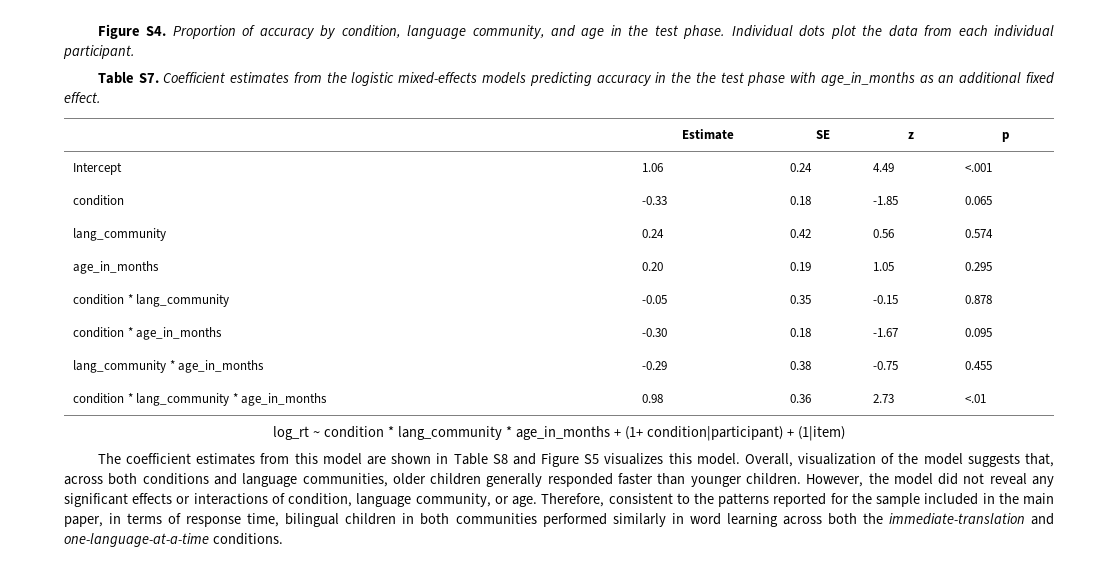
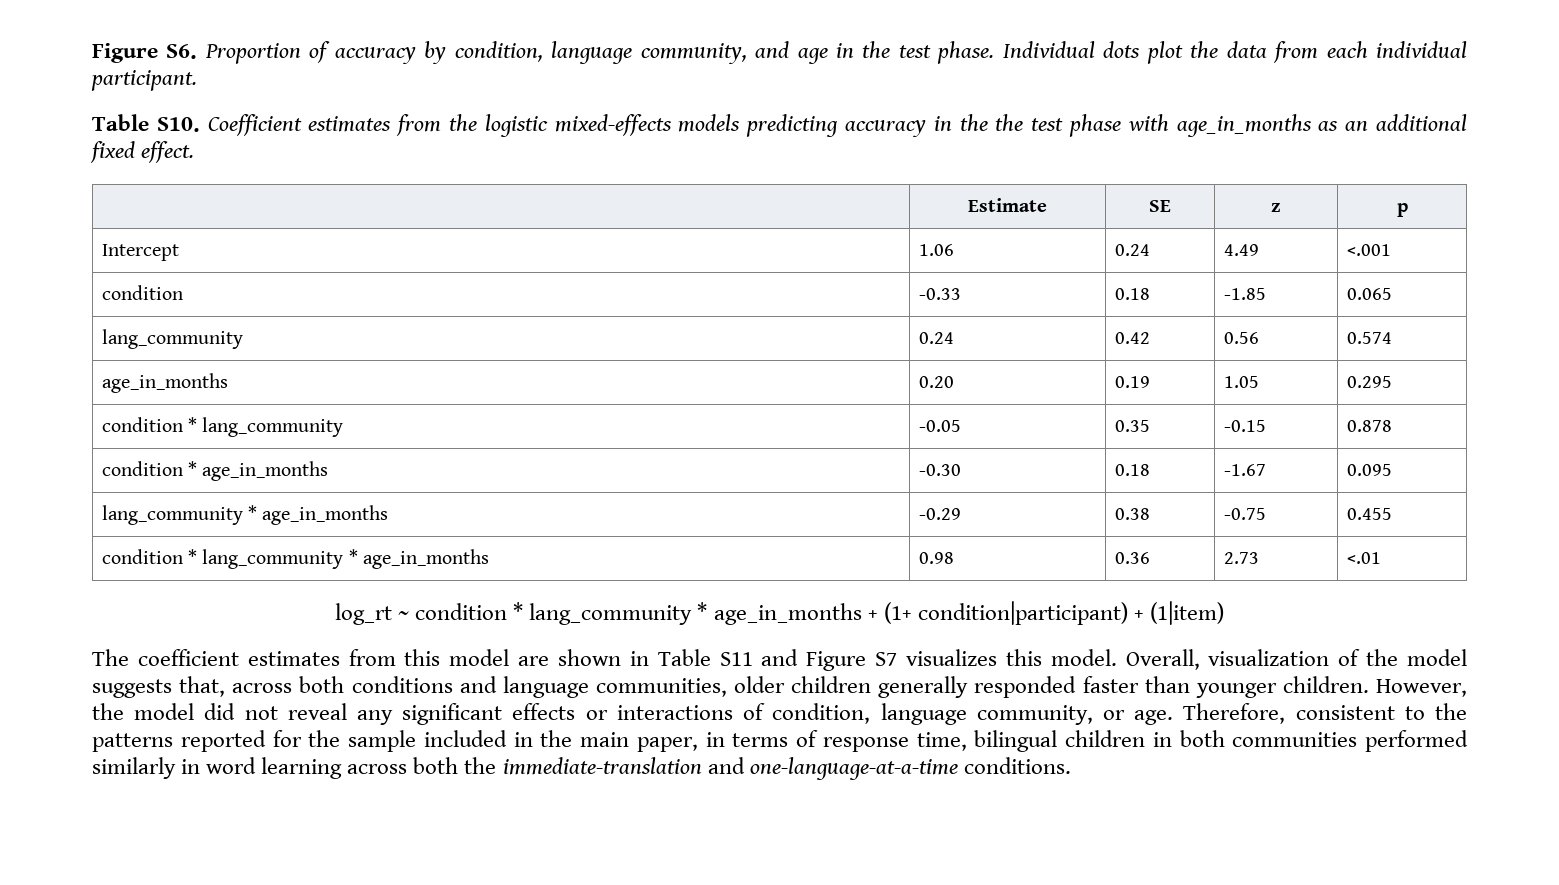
- Figure S4. Proportion of accuracy by condition, language community, and age in the test phase.
+ Figure S6. Proportion of accuracy by condition, language community, and age in the test phase.
- Table S7. Coefficient estimates from the logistic mixed-effects models predicting accuracy in the the test phase with age_in_months as an additional fixed effect.
+ Table S10. Coefficient estimates from the logistic mixed-effects models predicting accuracy in the the test phase with age_in_months as an additional fixed effect.
- The coefficient estimates from this model are shown in Table S8 and Figure S5 visualizes this model.
+ The coefficient estimates from this model are shown in Table S11 and Figure S7 visualizes this model.

